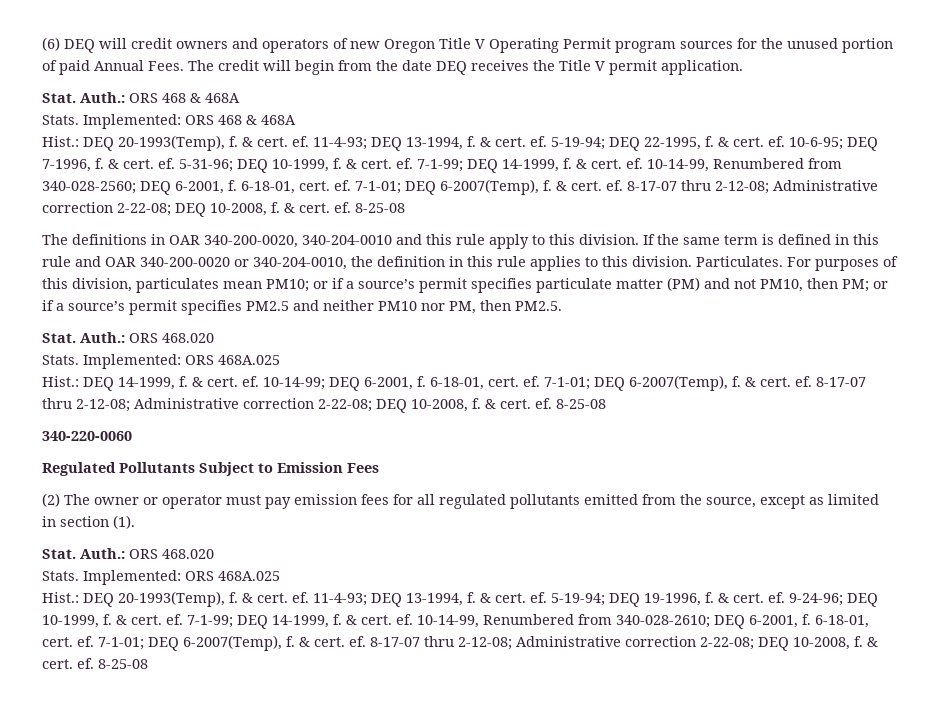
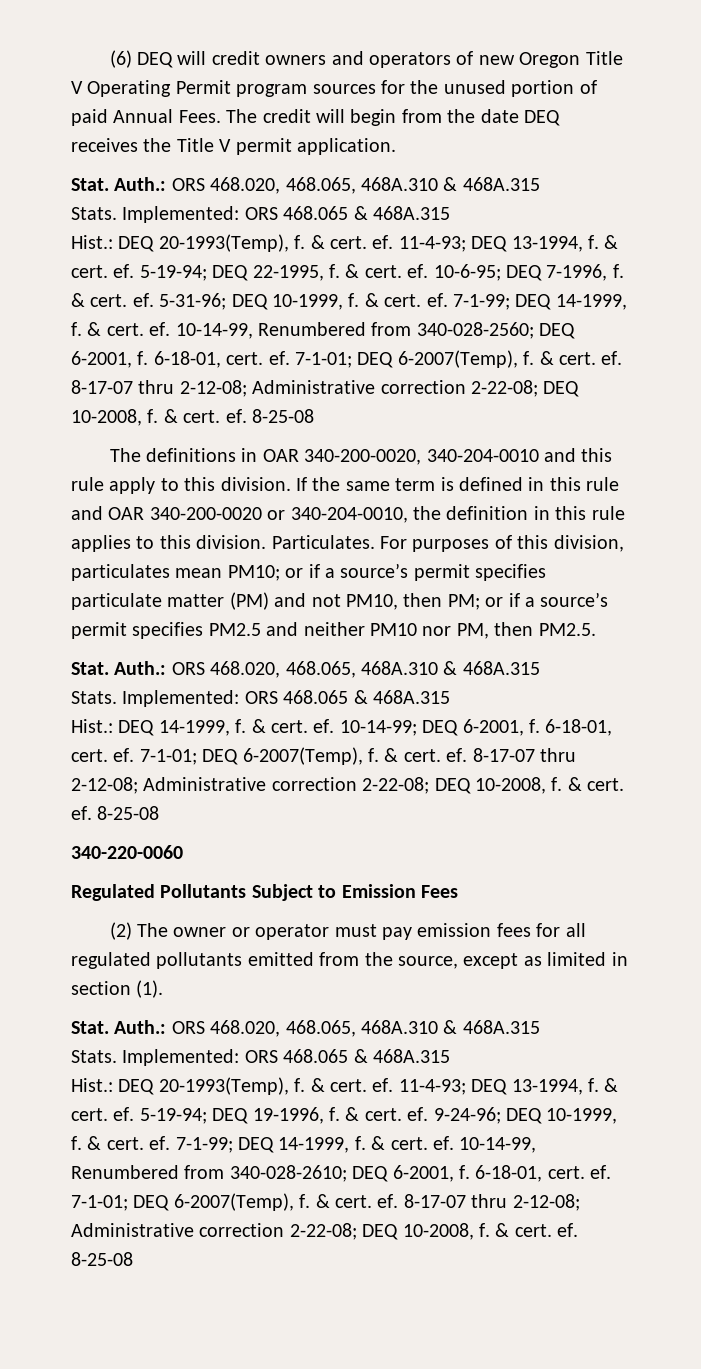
  The credit will begin from the date DEQ receives the Title V permit application.
- Stat. Auth.: ORS 468 & 468A
- Stats. Implemented: ORS 468 & 468A
+ Stat. Auth.: ORS 468.020, 468.065, 468A.310 & 468A.315
+ Stats. Implemented: ORS 468.065 & 468A.315
  For purposes of this division, particulates mean PM10; or if a source’s permit specifies particulate matter (PM) and not PM10, then PM; or if a source’s permit specifies PM2.5 and neither PM10 nor PM, then PM2.5.
- Stat. Auth.: ORS 468.020
- Stats. Implemented: ORS 468A.025
+ Stat. Auth.: ORS 468.020, 468.065, 468A.310 & 468A.315
+ Stats. Implemented: ORS 468.065 & 468A.315
  (2) The owner or operator must pay emission fees for all regulated pollutants emitted from the source, except as limited in section (1).
- Stat. Auth.: ORS 468.020
- Stats. Implemented: ORS 468A.025
+ Stat. Auth.: ORS 468.020, 468.065, 468A.310 & 468A.315
+ Stats. Implemented: ORS 468.065 & 468A.315

